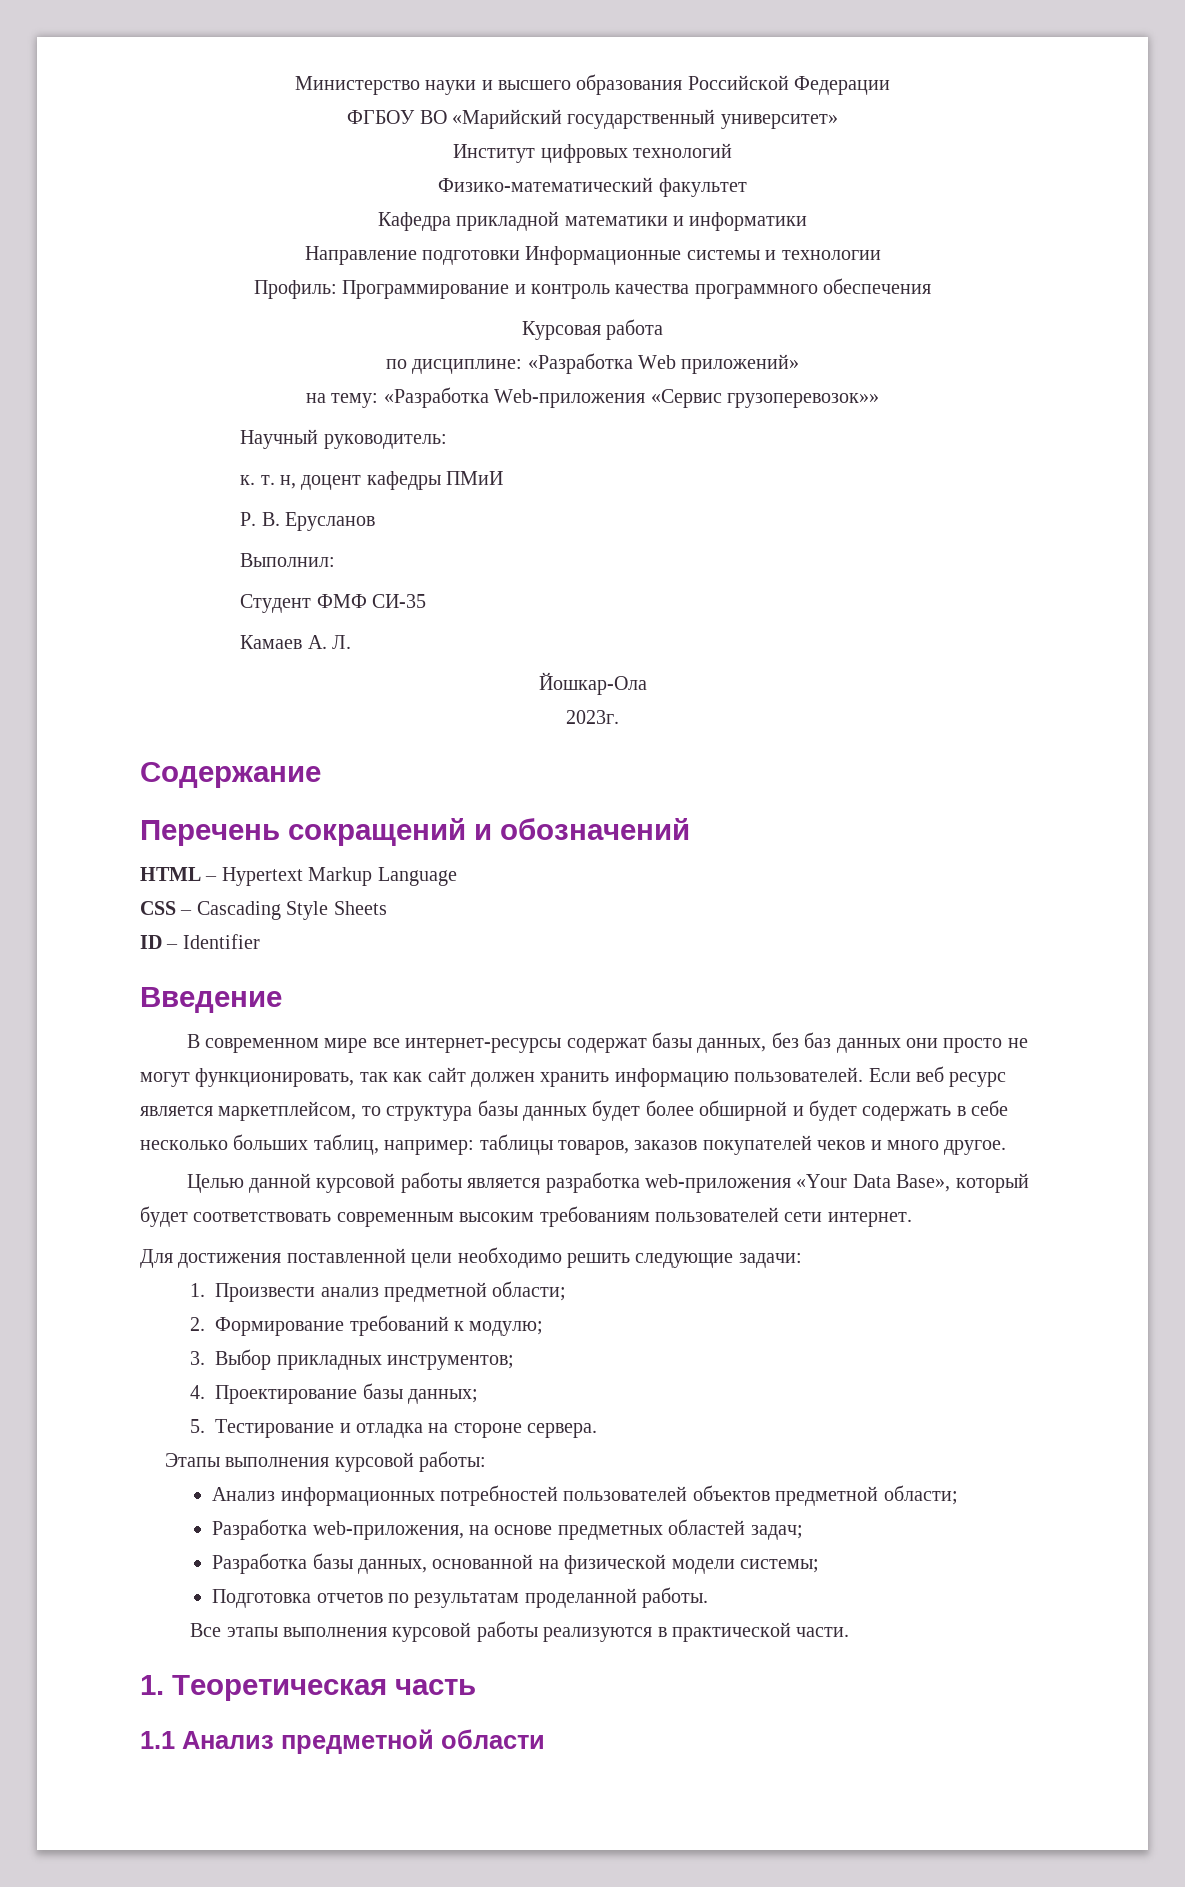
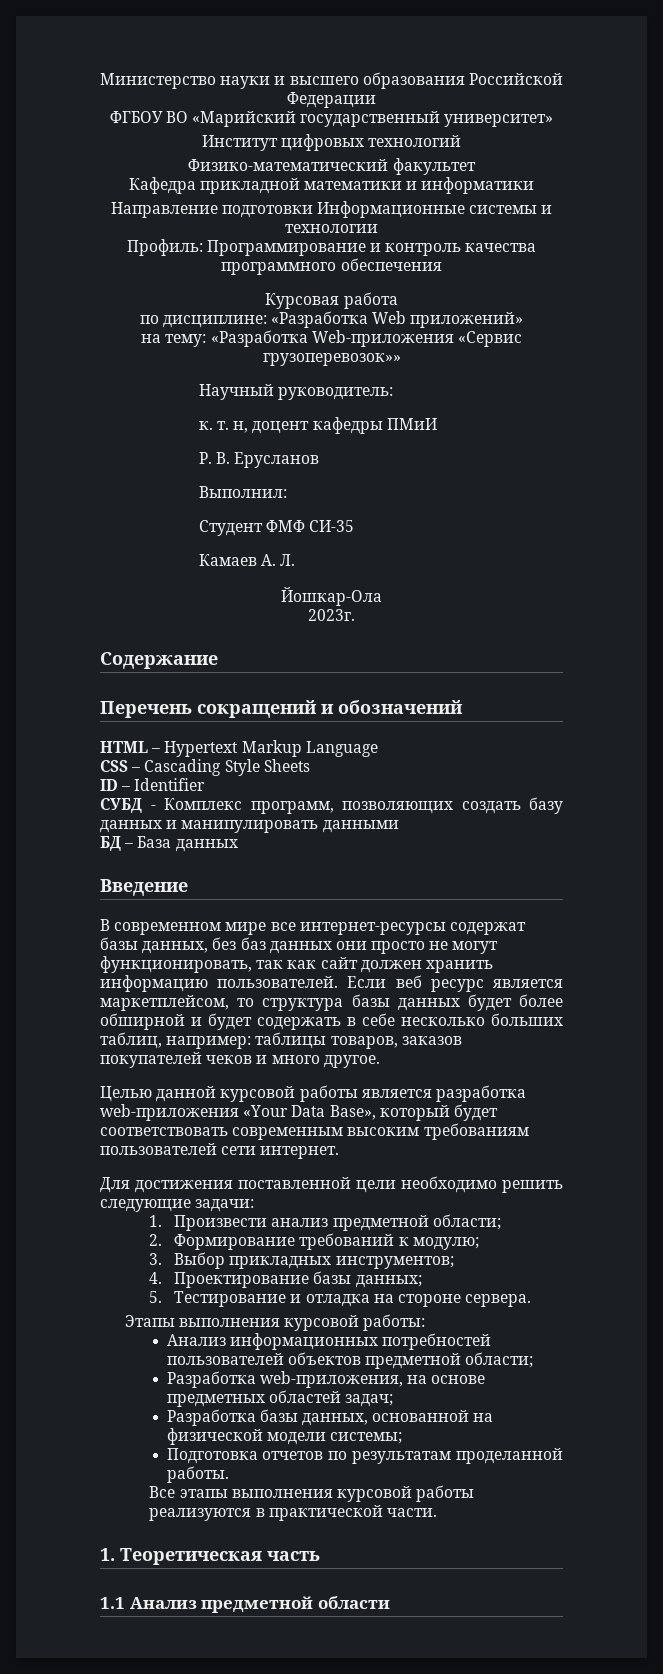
+ СУБД - Комплекс программ, позволяющих создать базу данных и манипулировать данными
+ БД – База данных

